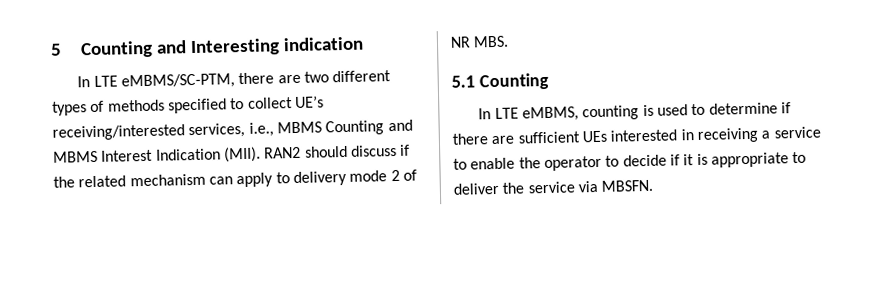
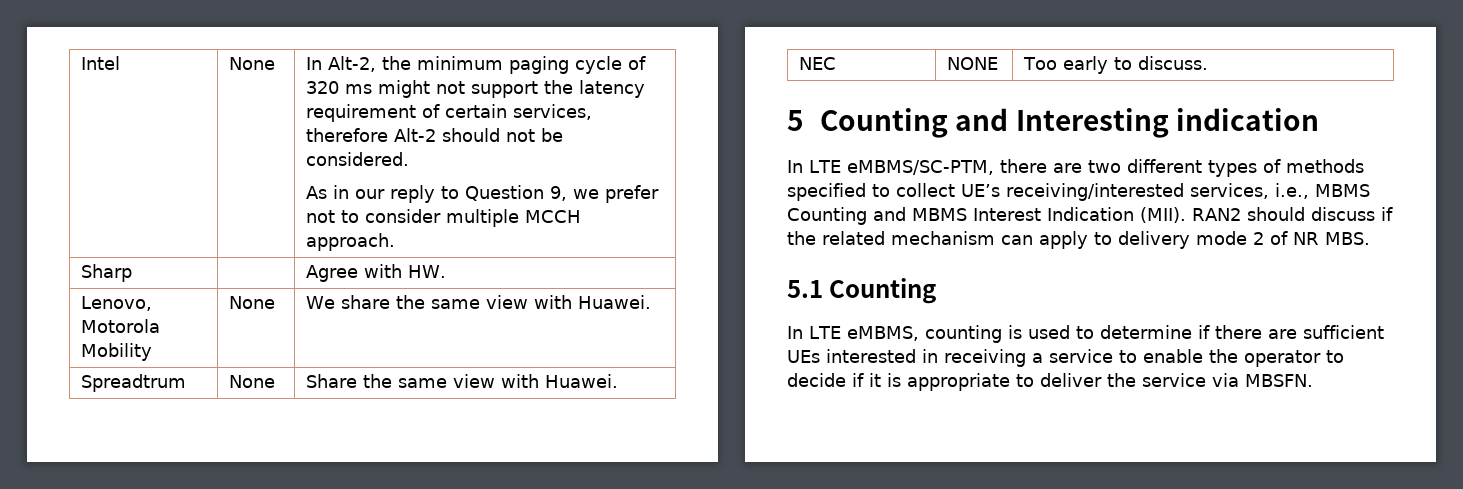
+ Intel | None | In Alt-2, the minimum paging cycle of 320 ms might not support the latency requirement of certain services, therefore Alt-2 should not be considered.
+ As in our reply to Question 9, we prefer not to consider multiple MCCH approach.
+ Sharp | | Agree with HW.
+ Lenovo, Motorola Mobility | None | We share the same view with Huawei.
+ Spreadtrum | None | Share the same view with Huawei.
+ NEC | NONE | Too early to discuss.

